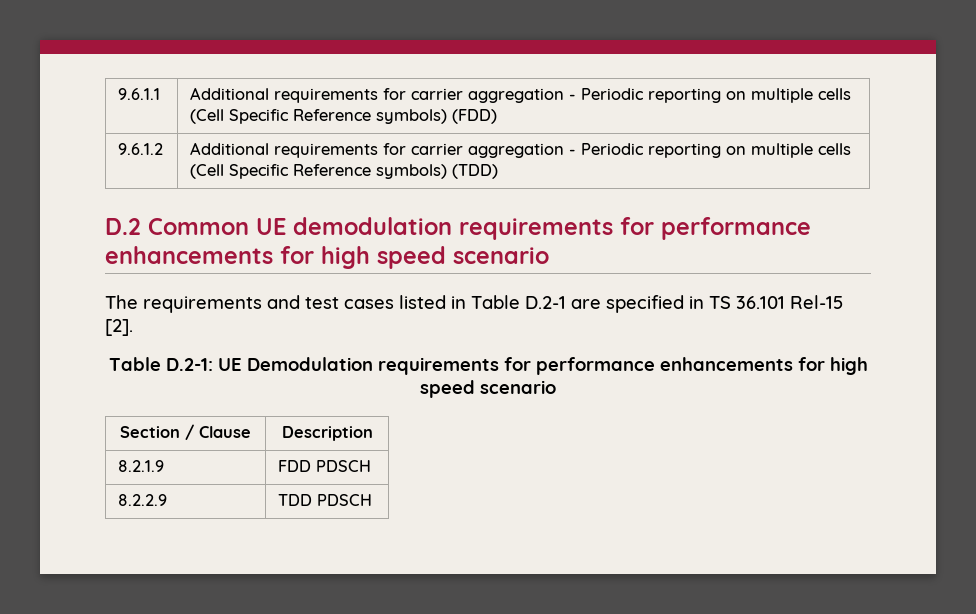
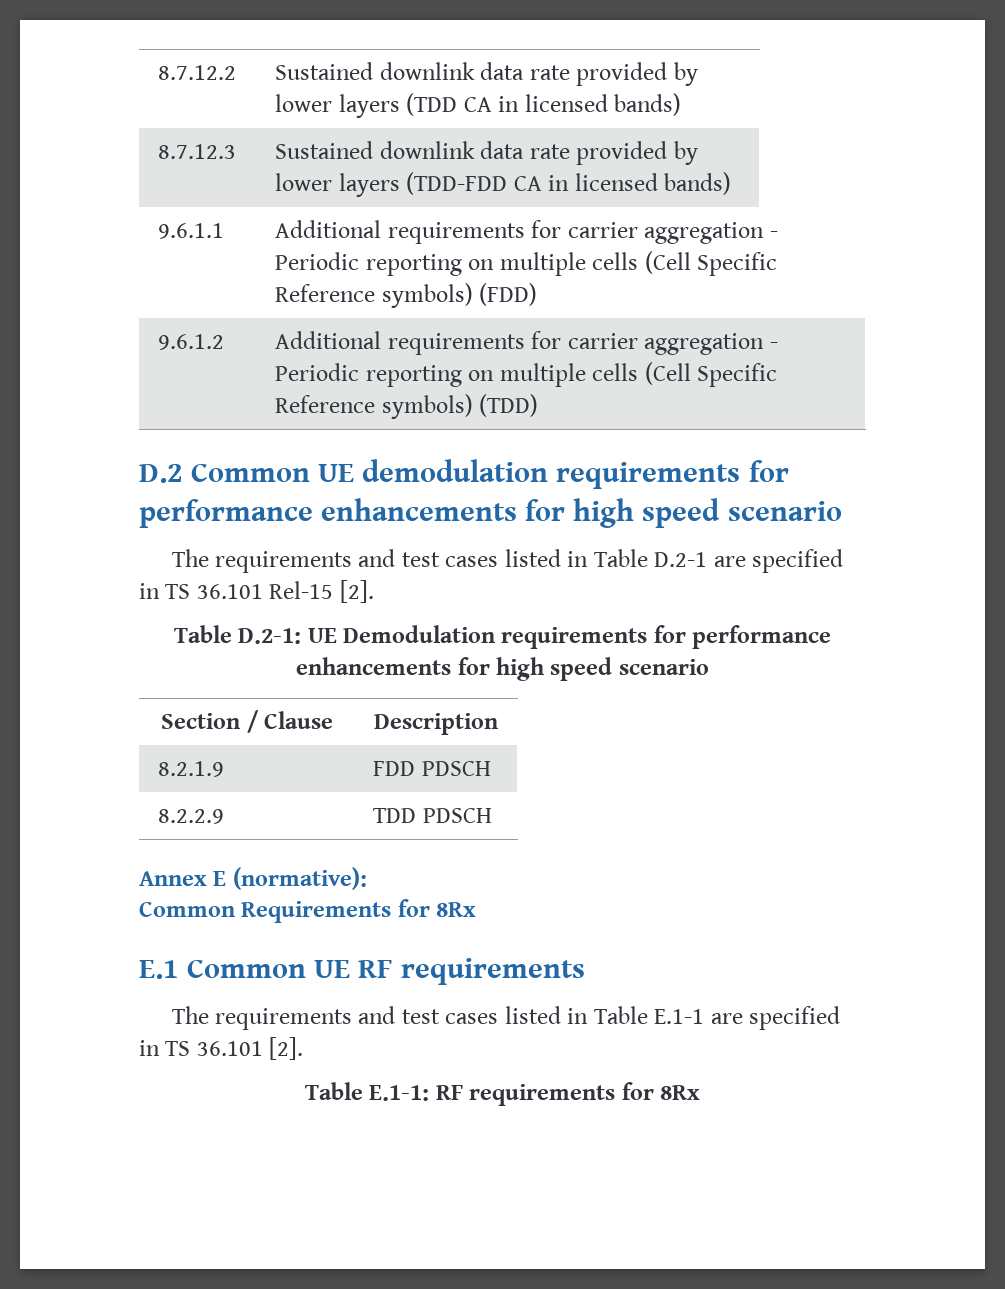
+ 8.7.12.2 | Sustained downlink data rate provided by lower layers (TDD CA in licensed bands)
+ 8.7.12.3 | Sustained downlink data rate provided by lower layers (TDD-FDD CA in licensed bands)
+ Annex E (normative):
+ Common Requirements for 8Rx
+ E.1 Common UE RF requirements
+ The requirements and test cases listed in Table E.1-1 are specified in TS 36.101 [2].
+ Table E.1-1: RF requirements for 8Rx

